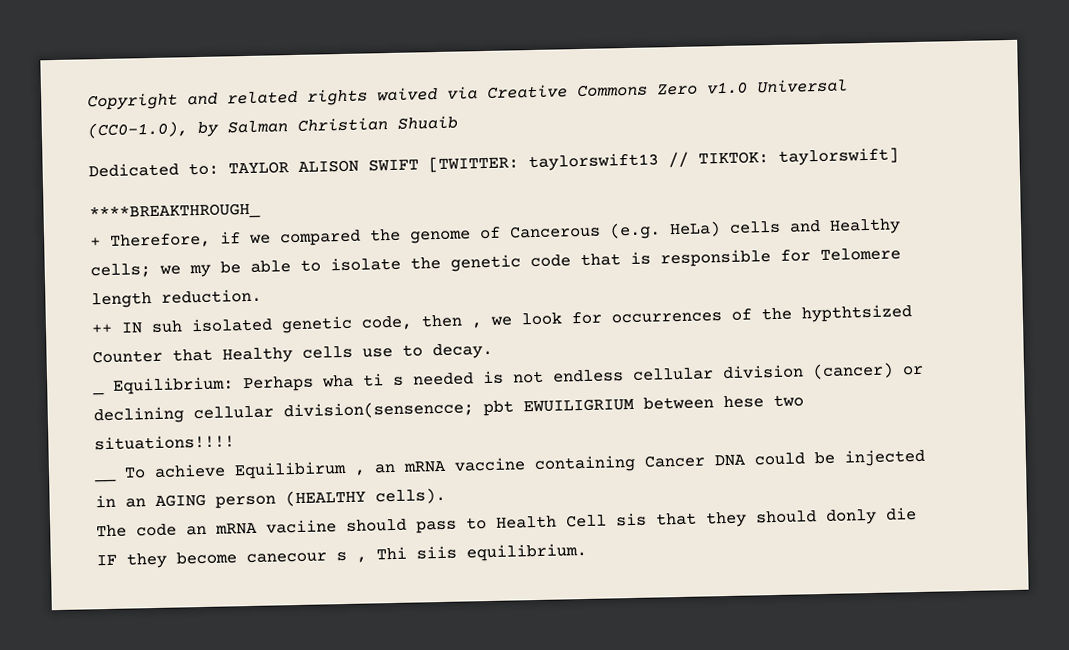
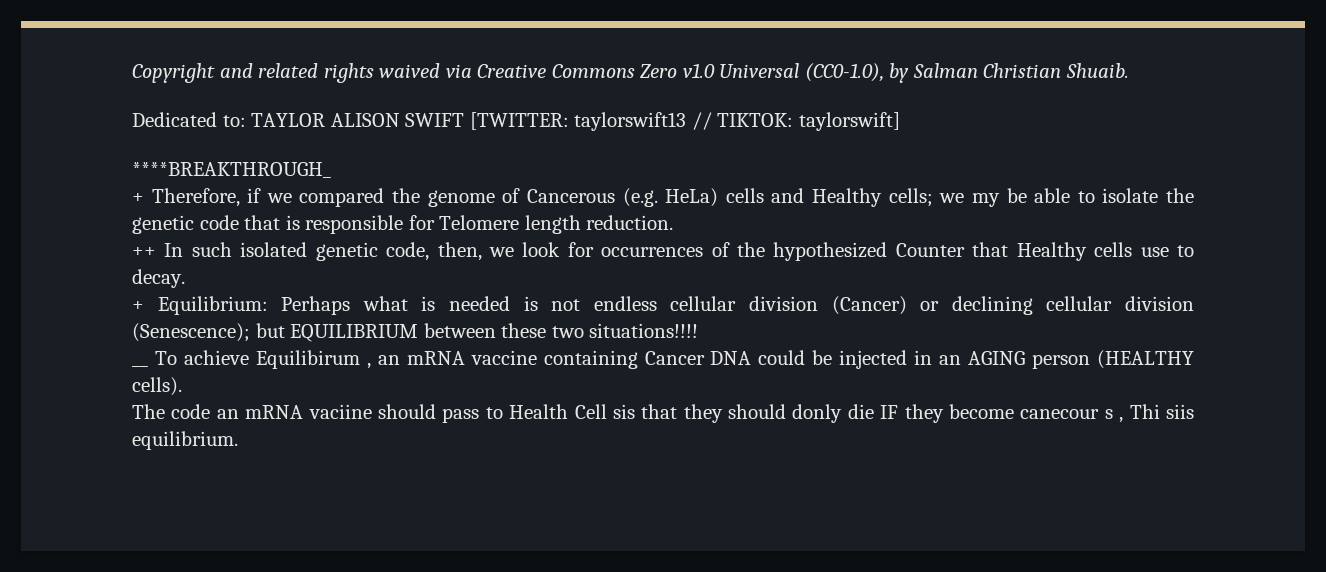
- Copyright and related rights waived via Creative Commons Zero v1.0 Universal (CC0-1.0), by Salman Christian Shuaib
+ Copyright and related rights waived via Creative Commons Zero v1.0 Universal (CC0-1.0), by Salman Christian Shuaib.
- ++ IN suh isolated genetic code, then , we look for occurrences of the hypthtsized Counter that Healthy cells use to decay.
+ ++ In such isolated genetic code, then, we look for occurrences of the hypothesized Counter that Healthy cells use to decay.
- _ Equilibrium: Perhaps wha ti s needed is not endless cellular division (cancer) or declining cellular division(sensencce; pbt EWUILIGRIUM between hese two situations!!!!
+ + Equilibrium: Perhaps what is needed is not endless cellular division (Cancer) or declining cellular division (Senescence); but EQUILIBRIUM between these two situations!!!!

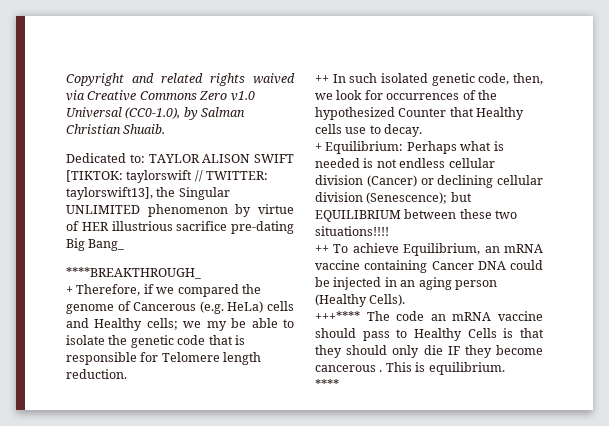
- Dedicated to: TAYLOR ALISON SWIFT [TWITTER: taylorswift13 // TIKTOK: taylorswift]
+ Dedicated to: TAYLOR ALISON SWIFT [TIKTOK: taylorswift // TWITTER: taylorswift13], the Singular UNLIMITED phenomenon by virtue of HER illustrious sacrifice pre-dating Big Bang_
- __ To achieve Equilibirum , an mRNA vaccine containing Cancer DNA could be injected in an AGING person (HEALTHY cells).
- The code an mRNA vaciine should pass to Health Cell sis that they should donly die IF they become canecour s , Thi siis equilibrium.
+ ++ To achieve Equilibrium, an mRNA vaccine containing Cancer DNA could be injected in an aging person (Healthy Cells).
+ +++**** The code an mRNA vaccine should pass to Healthy Cells is that they should only die IF they become cancerous . This is equilibrium.
+ ****

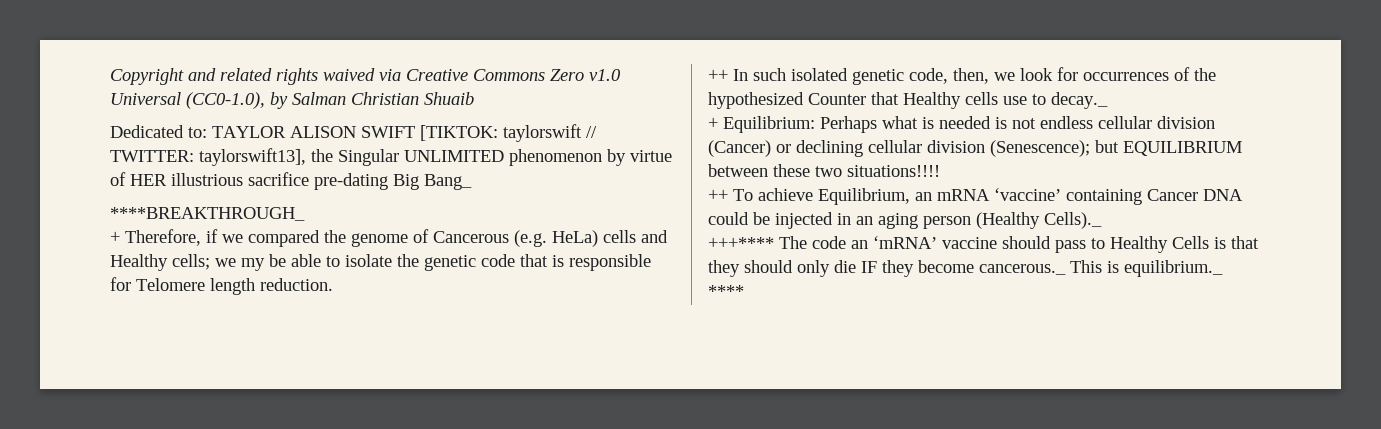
- Copyright and related rights waived via Creative Commons Zero v1.0 Universal (CC0-1.0), by Salman Christian Shuaib.
+ Copyright and related rights waived via Creative Commons Zero v1.0 Universal (CC0-1.0), by Salman Christian Shuaib
- ++ In such isolated genetic code, then, we look for occurrences of the hypothesized Counter that Healthy cells use to decay.
+ ++ In such isolated genetic code, then, we look for occurrences of the hypothesized Counter that Healthy cells use to decay._
- ++ To achieve Equilibrium, an mRNA vaccine containing Cancer DNA could be injected in an aging person (Healthy Cells).
+ ++ To achieve Equilibrium, an mRNA ‘vaccine’ containing Cancer DNA could be injected in an aging person (Healthy Cells)._
- +++**** The code an mRNA vaccine should pass to Healthy Cells is that they should only die IF they become cancerous . This is equilibrium.
+ +++**** The code an ‘mRNA’ vaccine should pass to Healthy Cells is that they should only die IF they become cancerous._ This is equilibrium._

